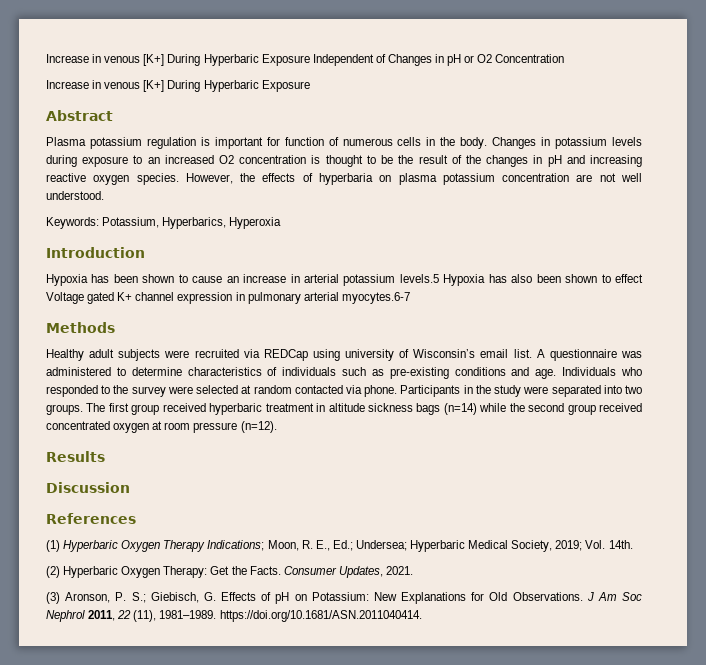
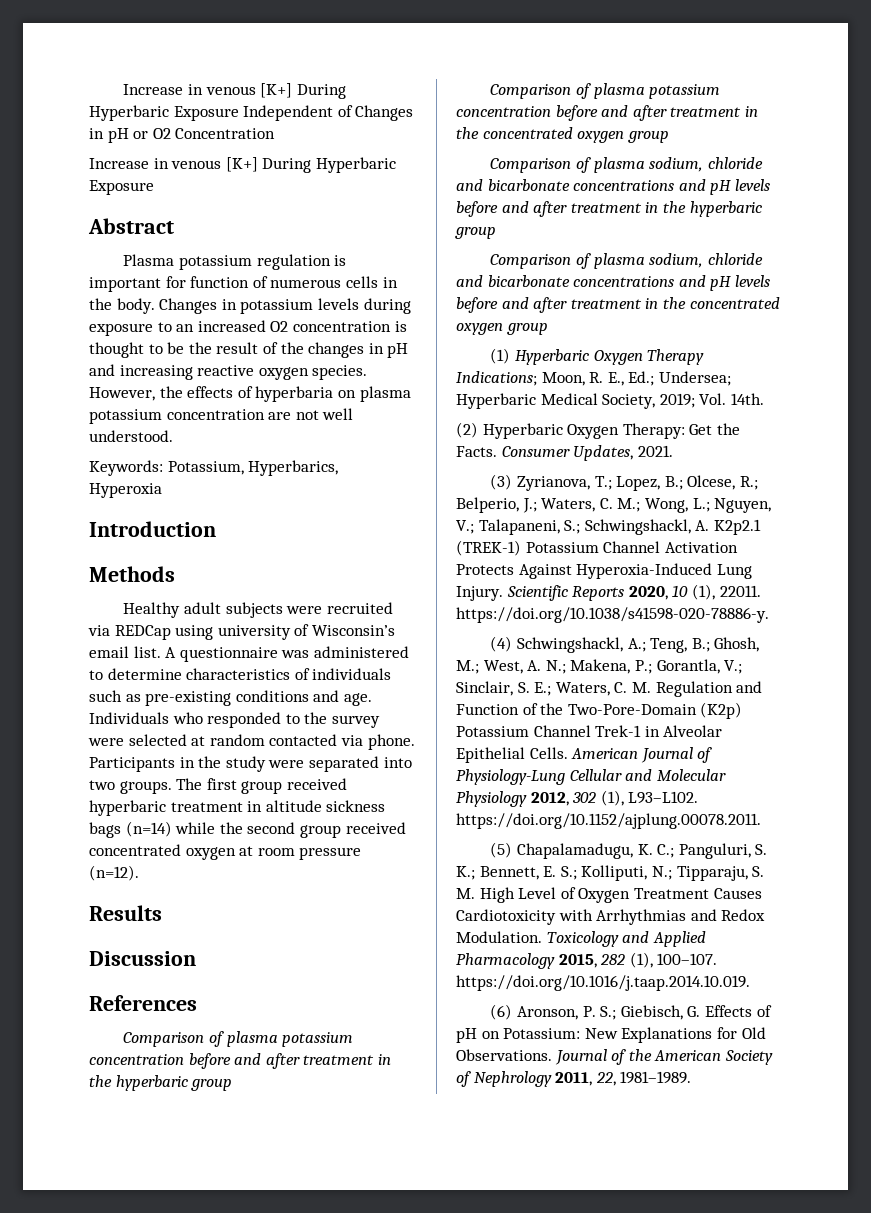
- Hypoxia has been shown to cause an increase in arterial potassium levels.5 Hypoxia has also been shown to effect Voltage gated K+ channel expression in pulmonary arterial myocytes.6-7
+ Comparison of plasma potassium concentration before and after treatment in the hyperbaric group
+ Comparison of plasma potassium concentration before and after treatment in the concentrated oxygen group
+ Comparison of plasma sodium, chloride and bicarbonate concentrations and pH levels before and after treatment in the hyperbaric group
+ Comparison of plasma sodium, chloride and bicarbonate concentrations and pH levels before and after treatment in the concentrated oxygen group
- (3) Aronson, P. S.; Giebisch, G. Effects of pH on Potassium: New Explanations for Old Observations.
+ (3) Zyrianova, T.; Lopez, B.; Olcese, R.; Belperio, J.; Waters, C. M.; Wong, L.; Nguyen, V.; Talapaneni, S.; Schwingshackl, A. K2p2.1 (TREK-1) Potassium Channel Activation Protects Against Hyperoxia-Induced Lung Injury. Scientific Reports 2020, 10 (1), 22011. https://doi.org/10.1038/s41598-020-78886-y.
+ (4) Schwingshackl, A.; Teng, B.; Ghosh, M.; West, A. N.; Makena, P.; Gorantla, V.; Sinclair, S. E.; Waters, C. M. Regulation and Function of the Two-Pore-Domain (K2p) Potassium Channel Trek-1 in Alveolar Epithelial Cells. American Journal of Physiology-Lung Cellular and Molecular Physiology 2012, 302 (1), L93–L102. https://doi.org/10.1152/ajplung.00078.2011.
+ (5) Chapalamadugu, K. C.; Panguluri, S. K.; Bennett, E. S.; Kolliputi, N.; Tipparaju, S. M. High Level of Oxygen Treatment Causes Cardiotoxicity with Arrhythmias and Redox Modulation. Toxicology and Applied Pharmacology 2015, 282 (1), 100–107. https://doi.org/10.1016/j.taap.2014.10.019.
+ (6) Aronson, P. S.; Giebisch, G. Effects of pH on Potassium: New Explanations for Old Observations.
- J Am Soc Nephrol 2011, 22 (11), 1981–1989. https://doi.org/10.1681/ASN.2011040414.
+ Journal of the American Society of Nephrology 2011, 22, 1981–1989.

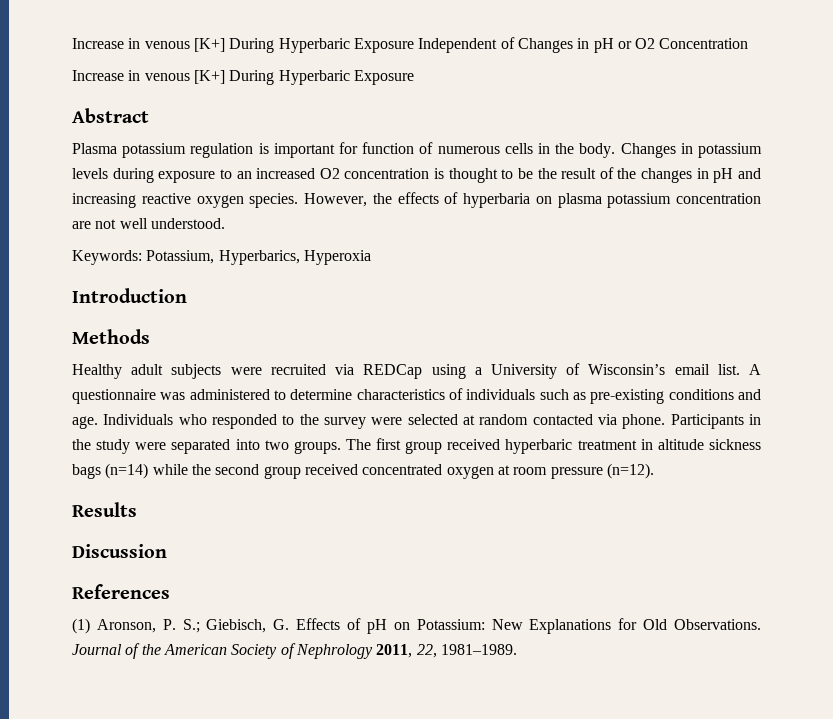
- Healthy adult subjects were recruited via REDCap using university of Wisconsin’s email list.
+ Healthy adult subjects were recruited via REDCap using a University of Wisconsin’s email list.
- Comparison of plasma potassium concentration before and after treatment in the hyperbaric group
- Comparison of plasma potassium concentration before and after treatment in the concentrated oxygen group
- Comparison of plasma sodium, chloride and bicarbonate concentrations and pH levels before and after treatment in the hyperbaric group
- Comparison of plasma sodium, chloride and bicarbonate concentrations and pH levels before and after treatment in the concentrated oxygen group
- (1) Hyperbaric Oxygen Therapy Indications; Moon, R. E., Ed.; Undersea; Hyperbaric Medical Society, 2019; Vol. 14th.
- (2) Hyperbaric Oxygen Therapy: Get the Facts. Consumer Updates, 2021.
- (3) Zyrianova, T.; Lopez, B.; Olcese, R.; Belperio, J.; Waters, C. M.; Wong, L.; Nguyen, V.; Talapaneni, S.; Schwingshackl, A. K2p2.1 (TREK-1) Potassium Channel Activation Protects Against Hyperoxia-Induced Lung Injury. Scientific Reports 2020, 10 (1), 22011. https://doi.org/10.1038/s41598-020-78886-y.
- (4) Schwingshackl, A.; Teng, B.; Ghosh, M.; West, A. N.; Makena, P.; Gorantla, V.; Sinclair, S. E.; Waters, C. M. Regulation and Function of the Two-Pore-Domain (K2p) Potassium Channel Trek-1 in Alveolar Epithelial Cells. American Journal of Physiology-Lung Cellular and Molecular Physiology 2012, 302 (1), L93–L102. https://doi.org/10.1152/ajplung.00078.2011.
- (5) Chapalamadugu, K. C.; Panguluri, S. K.; Bennett, E. S.; Kolliputi, N.; Tipparaju, S. M. High Level of Oxygen Treatment Causes Cardiotoxicity with Arrhythmias and Redox Modulation. Toxicology and Applied Pharmacology 2015, 282 (1), 100–107. https://doi.org/10.1016/j.taap.2014.10.019.
- (6) Aronson, P. S.; Giebisch, G. Effects of pH on Potassium: New Explanations for Old Observations.
+ (1) Aronson, P. S.; Giebisch, G. Effects of pH on Potassium: New Explanations for Old Observations.

